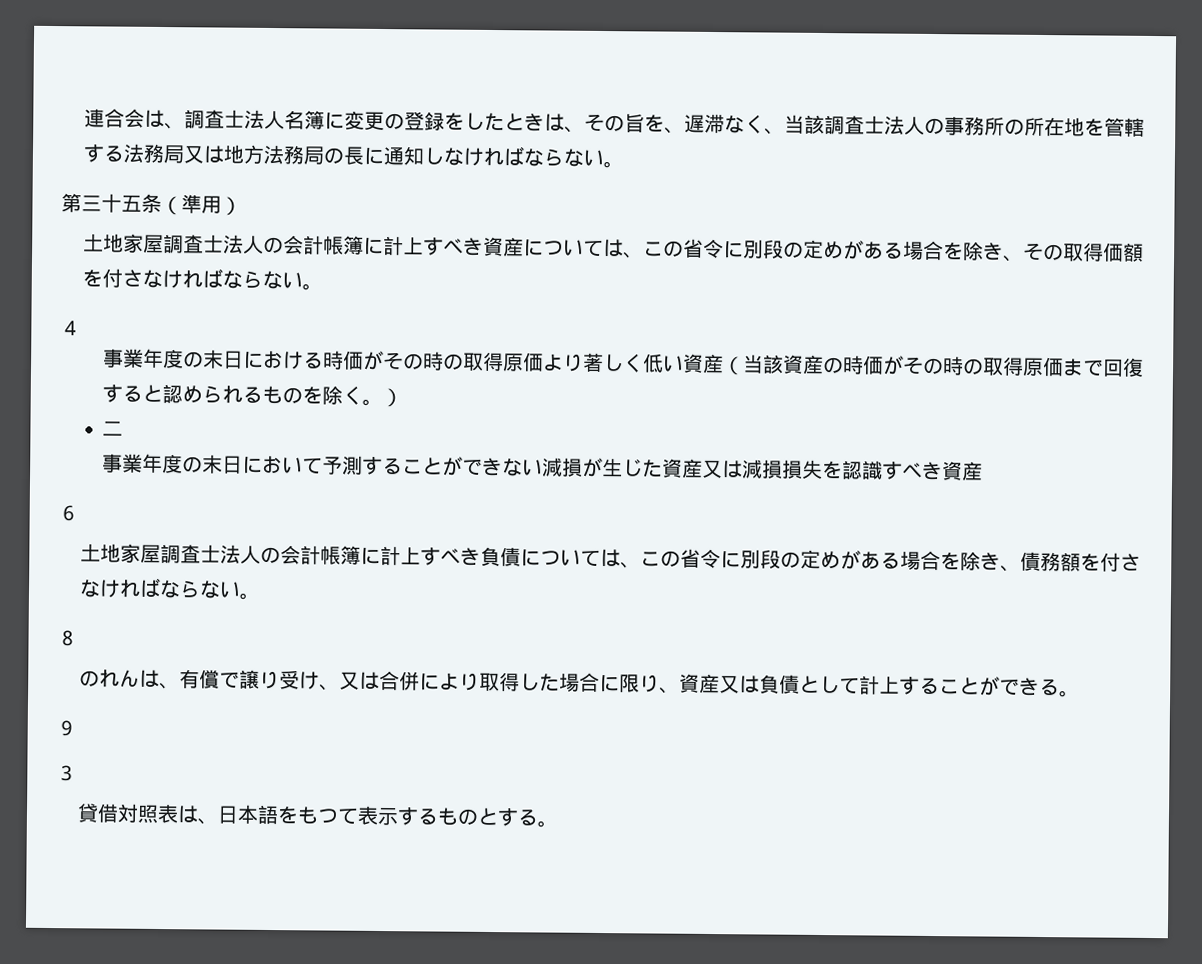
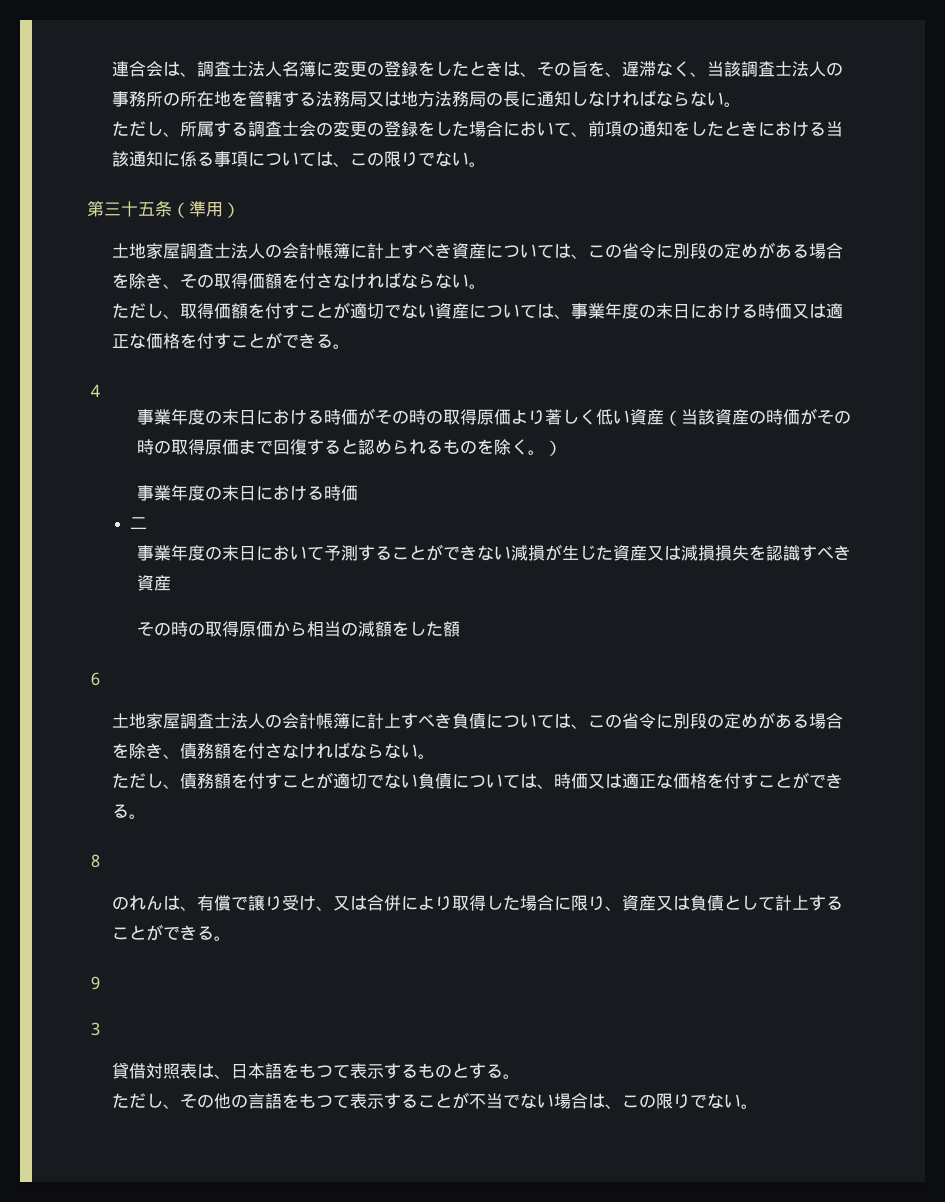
+ ただし、所属する調査士会の変更の登録をした場合において、前項の通知をしたときにおける当該通知に係る事項については、この限りでない。
+ ただし、取得価額を付すことが適切でない資産については、事業年度の末日における時価又は適正な価格を付すことができる。
  事業年度の末日における時価がその時の取得原価より著しく低い資産（当該資産の時価がその時の取得原価まで回復すると認められるものを除く。）
+ 事業年度の末日における時価
+ その時の取得原価から相当の減額をした額
+ ただし、債務額を付すことが適切でない負債については、時価又は適正な価格を付すことができる。
+ ただし、その他の言語をもつて表示することが不当でない場合は、この限りでない。

